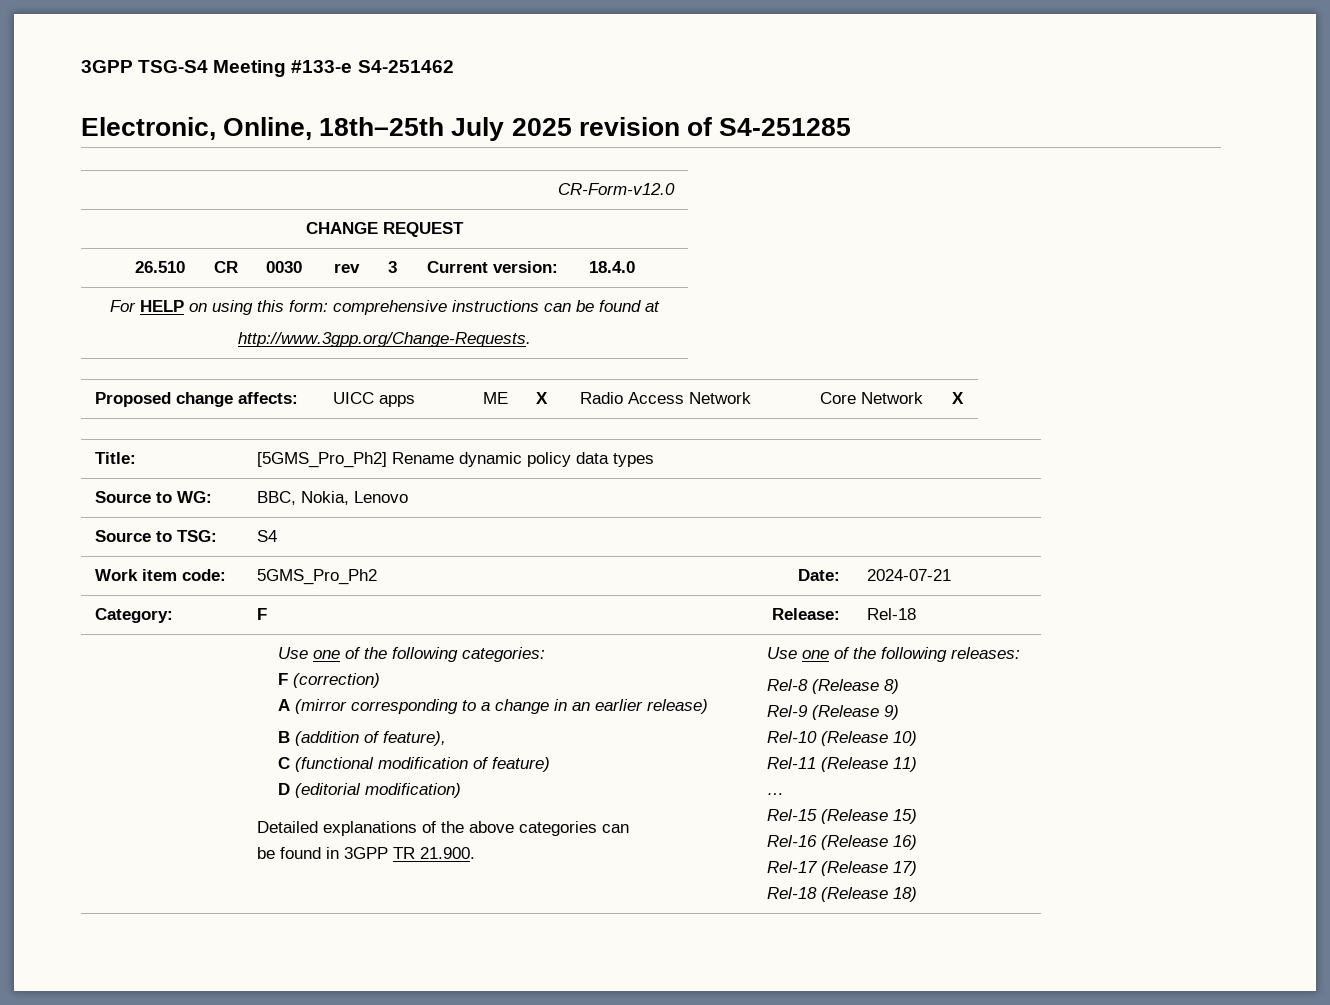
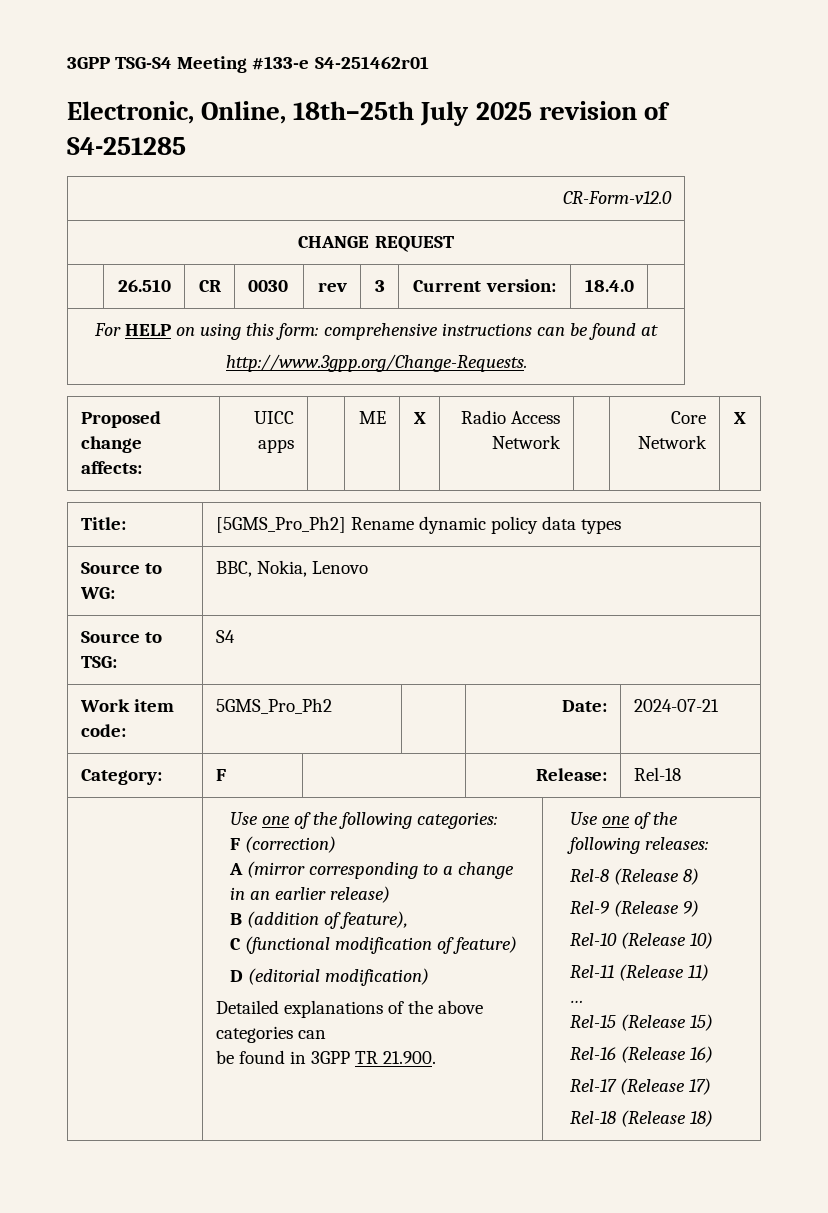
- 3GPP TSG-S4 Meeting #133-e S4-251462
+ 3GPP TSG-S4 Meeting #133-e S4-251462r01

